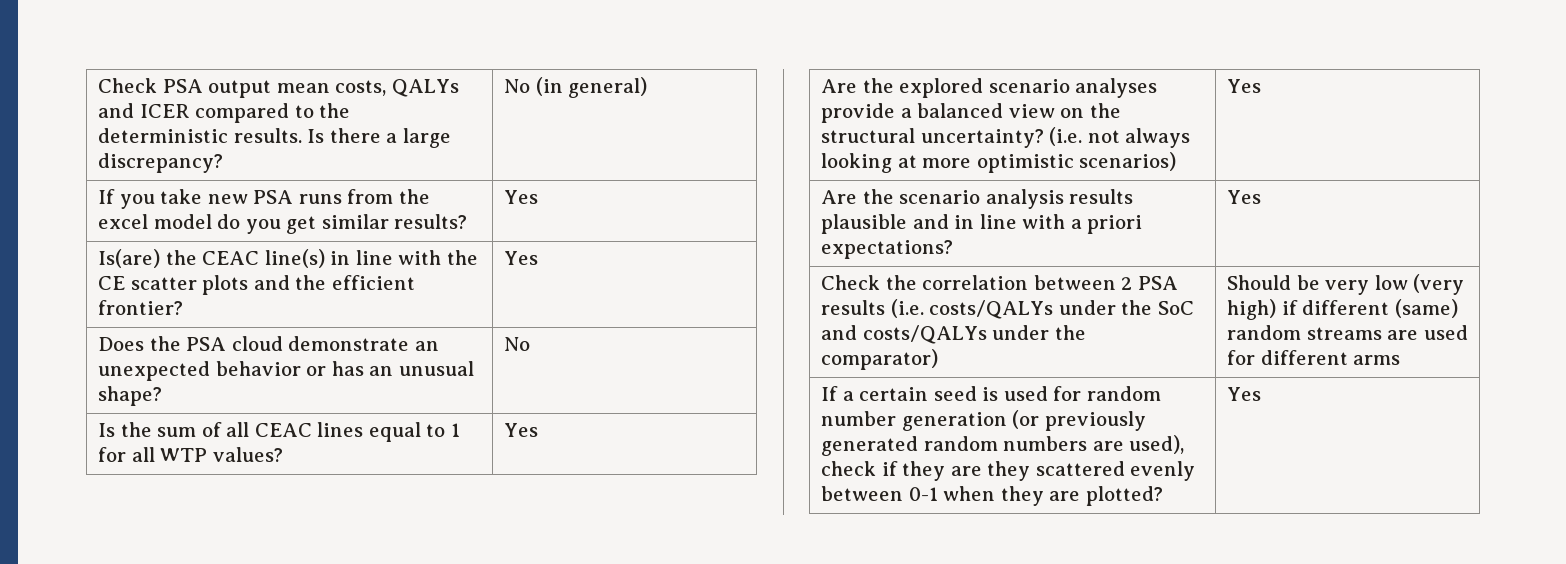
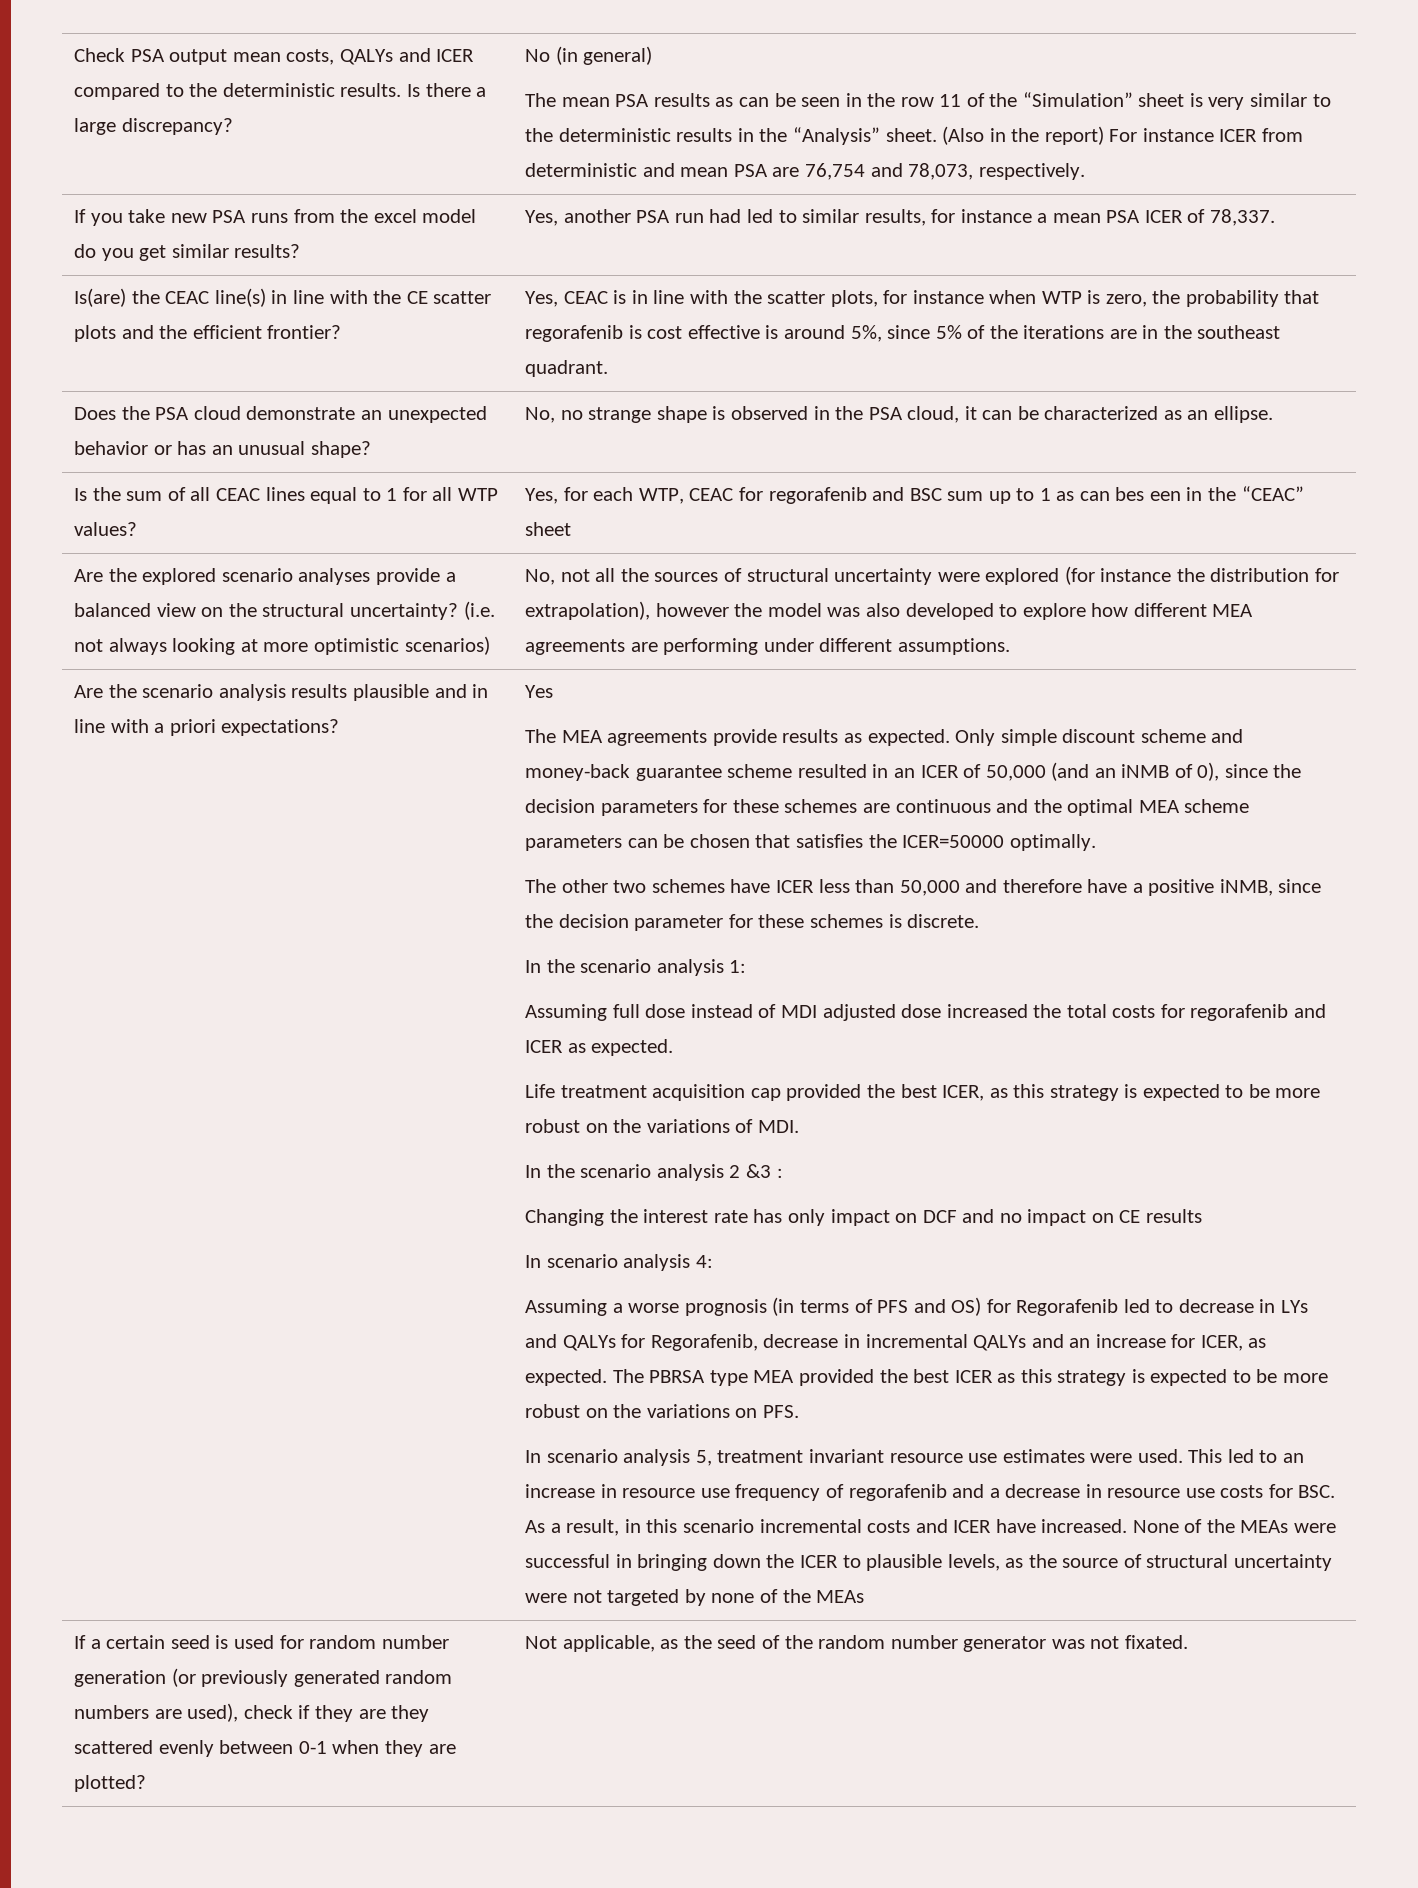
+ The mean PSA results as can be seen in the row 11 of the “Simulation” sheet is very similar to the deterministic results in the “Analysis” sheet. (Also in the report) For instance ICER from deterministic and mean PSA are 76,754 and 78,073, respectively.
- If you take new PSA runs from the excel model do you get similar results? | Yes
+ If you take new PSA runs from the excel model do you get similar results? | Yes, another PSA run had led to similar results, for instance a mean PSA ICER of 78,337.
- Is(are) the CEAC line(s) in line with the CE scatter plots and the efficient frontier? | Yes
+ Is(are) the CEAC line(s) in line with the CE scatter plots and the efficient frontier? | Yes, CEAC is in line with the scatter plots, for instance when WTP is zero, the probability that regorafenib is cost effective is around 5%, since 5% of the iterations are in the southeast quadrant.
- Does the PSA cloud demonstrate an unexpected behavior or has an unusual shape? | No
+ Does the PSA cloud demonstrate an unexpected behavior or has an unusual shape? | No, no strange shape is observed in the PSA cloud, it can be characterized as an ellipse.
- Is the sum of all CEAC lines equal to 1 for all WTP values? | Yes
+ Is the sum of all CEAC lines equal to 1 for all WTP values? | Yes, for each WTP, CEAC for regorafenib and BSC sum up to 1 as can bes een in the “CEAC” sheet
- (i.e. not always looking at more optimistic scenarios) | Yes
+ (i.e. not always looking at more optimistic scenarios) | No, not all the sources of structural uncertainty were explored (for instance the distribution for extrapolation), however the model was also developed to explore how different MEA agreements are performing under different assumptions.
- Check the correlation between 2 PSA results (i.e. costs/QALYs under the SoC and costs/QALYs under the comparator) | Should be very low (very high) if different (same) random streams are used for different arms
+ The MEA agreements provide results as expected. Only simple discount scheme and money-back guarantee scheme resulted in an ICER of 50,000 (and an iNMB of 0), since the decision parameters for these schemes are continuous and the optimal MEA scheme parameters can be chosen that satisfies the ICER=50000 optimally.
+ The other two schemes have ICER less than 50,000 and therefore have a positive iNMB, since the decision parameter for these schemes is discrete.
+ In the scenario analysis 1:
+ Assuming full dose instead of MDI adjusted dose increased the total costs for regorafenib and ICER as expected.
+ Life treatment acquisition cap provided the best ICER, as this strategy is expected to be more robust on the variations of MDI.
+ In the scenario analysis 2 &3 :
+ Changing the interest rate has only impact on DCF and no impact on CE results
+ In scenario analysis 4:
+ Assuming a worse prognosis (in terms of PFS and OS) for Regorafenib led to decrease in LYs and QALYs for Regorafenib, decrease in incremental QALYs and an increase for ICER, as expected. The PBRSA type MEA provided the best ICER as this strategy is expected to be more robust on the variations on PFS.
+ In scenario analysis 5, treatment invariant resource use estimates were used. This led to an increase in resource use frequency of regorafenib and a decrease in resource use costs for BSC. As a result, in this scenario incremental costs and ICER have increased. None of the MEAs were successful in bringing down the ICER to plausible levels, as the source of structural uncertainty were not targeted by none of the MEAs
- If a certain seed is used for random number generation (or previously generated random numbers are used), check if they are they scattered evenly between 0-1 when they are plotted? | Yes
+ If a certain seed is used for random number generation (or previously generated random numbers are used), check if they are they scattered evenly between 0-1 when they are plotted? | Not applicable, as the seed of the random number generator was not fixated.

